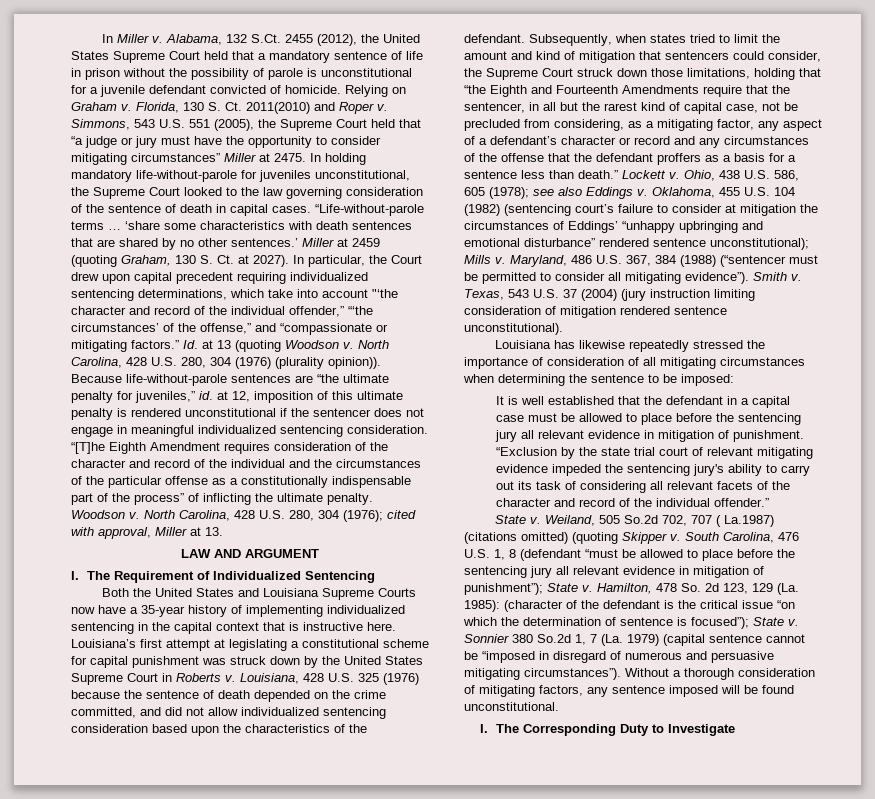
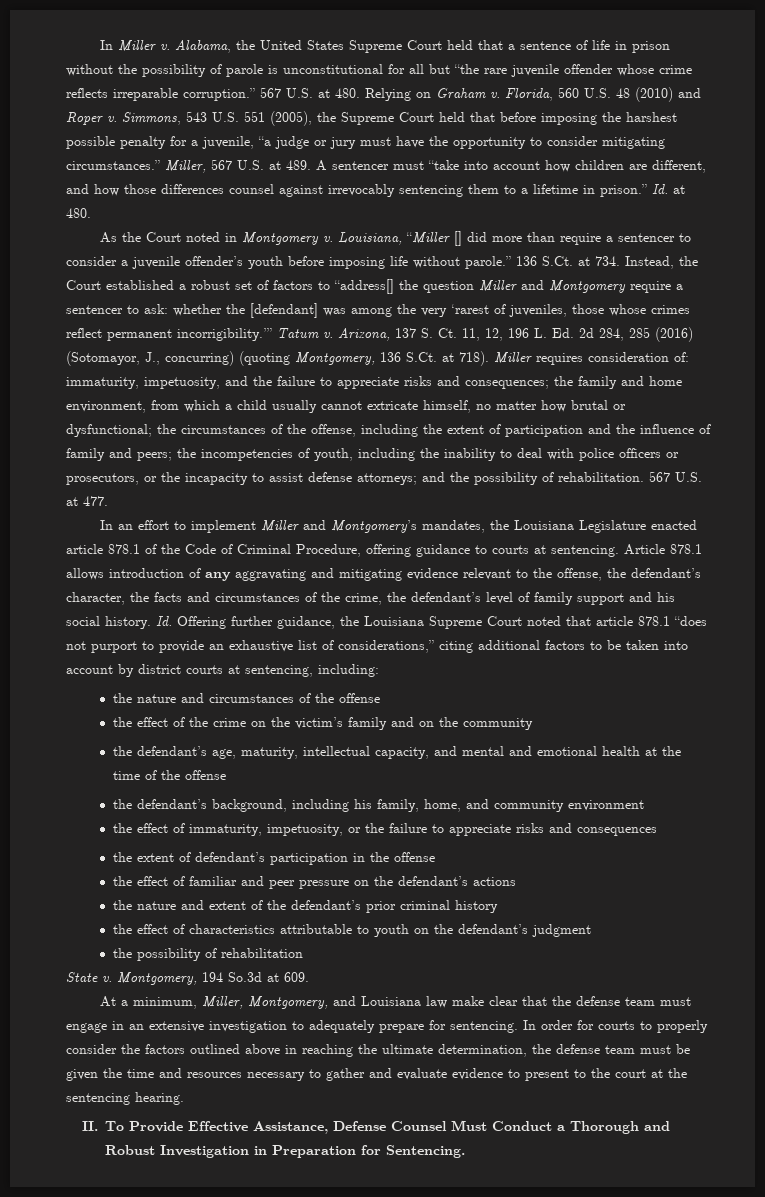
- Alabama, 132 S.Ct. 2455 (2012), the United States Supreme Court held that a mandatory sentence of life in prison without the possibility of parole is unconstitutional for a juvenile defendant convicted of homicide. Relying on Graham v.
+ Alabama, the United States Supreme Court held that a sentence of life in prison without the possibility of parole is unconstitutional for all but “the rare juvenile offender whose crime reflects irreparable corruption.” 567 U.S. at 480. Relying on Graham v.
- Florida, 130 S. Ct. 2011(2010) and Roper v.
+ Florida, 560 U.S. 48 (2010) and Roper v.
- Simmons, 543 U.S. 551 (2005), the Supreme Court held that “a judge or jury must have the opportunity to consider mitigating circumstances” Miller at 2475. In holding mandatory life-without-parole for juveniles unconstitutional, the Supreme Court looked to the law governing consideration of the sentence of death in capital cases. “Life-without-parole terms … ‘share some characteristics with death sentences that are shared by no other sentences.’ Miller at 2459 (quoting Graham, 130 S. Ct. at 2027). In particular, the Court drew upon capital precedent requiring individualized sentencing determinations, which take into account "‘the character and record of the individual offender,” “‘the circumstances’ of the offense,” and “compassionate or mitigating factors.” Id. at 13 (quoting Woodson v. North Carolina, 428 U.S. 280, 304 (1976) (plurality opinion)). Because life-without-parole sentences are “the ultimate penalty for juveniles,” id. at 12, imposition of this ultimate penalty is rendered unconstitutional if the sentencer does not engage in meaningful individualized sentencing consideration. “[T]he Eighth Amendment requires consideration of the character and record of the individual and the circumstances of the particular offense as a constitutionally indispensable part of the process” of inflicting the ultimate penalty. Woodson v. North Carolina, 428 U.S. 280, 304 (1976); cited with approval, Miller at 13.
- LAW AND ARGUMENT
- I. The Requirement of Individualized Sentencing
- Both the United States and Louisiana Supreme Courts now have a 35-year history of implementing individualized sentencing in the capital context that is instructive here. Louisiana’s first attempt at legislating a constitutional scheme for capital punishment was struck down by the United States Supreme Court in Roberts v. Louisiana, 428 U.S. 325 (1976) because the sentence of death depended on the crime committed, and did not allow individualized sentencing consideration based upon the characteristics of the defendant. Subsequently, when states tried to limit the amount and kind of mitigation that sentencers could consider, the Supreme Court struck down those limitations, holding that “the Eighth and Fourteenth Amendments require that the sentencer, in all but the rarest kind of capital case, not be precluded from considering, as a mitigating factor, any aspect of a defendant’s character or record and any circumstances of the offense that the defendant proffers as a basis for a sentence less than death.” Lockett v. Ohio, 438 U.S. 586, 605 (1978); see also Eddings v. Oklahoma, 455 U.S. 104 (1982) (sentencing court’s failure to consider at mitigation the circumstances of Eddings’ “unhappy upbringing and emotional disturbance” rendered sentence unconstitutional); Mills v. Maryland, 486 U.S. 367, 384 (1988) (“sentencer must be permitted to consider all mitigating evidence”). Smith v. Texas, 543 U.S. 37 (2004) (jury instruction limiting consideration of mitigation rendered sentence unconstitutional).
- Louisiana has likewise repeatedly stressed the importance of consideration of all mitigating circumstances when determining the sentence to be imposed:
- It is well established that the defendant in a capital case must be allowed to place before the sentencing jury all relevant evidence in mitigation of punishment. “Exclusion by the state trial court of relevant mitigating evidence impeded the sentencing jury's ability to carry out its task of considering all relevant facets of the character and record of the individual offender.”
- State v. Weiland, 505 So.2d 702, 707 ( La.1987) (citations omitted) (quoting Skipper v. South Carolina, 476 U.S. 1, 8 (defendant “must be allowed to place before the sentencing jury all relevant evidence in mitigation of punishment”); State v. Hamilton, 478 So. 2d 123, 129 (La. 1985): (character of the defendant is the critical issue “on which the determination of sentence is focused”); State v. Sonnier 380 So.2d 1, 7 (La. 1979) (capital sentence cannot be “imposed in disregard of numerous and persuasive mitigating circumstances”). Without a thorough consideration of mitigating factors, any sentence imposed will be found unconstitutional.
- I. The Corresponding Duty to Investigate
+ Simmons, 543 U.S. 551 (2005), the Supreme Court held that before imposing the harshest possible penalty for a juvenile, “a judge or jury must have the opportunity to consider mitigating circumstances.” Miller, 567 U.S. at 489. A sentencer must “take into account how children are different, and how those differences counsel against irrevocably sentencing them to a lifetime in prison.” Id. at 480.
+ As the Court noted in Montgomery v. Louisiana, “Miller [] did more than require a sentencer to consider a juvenile offender’s youth before imposing life without parole.” 136 S.Ct. at 734. Instead, the Court established a robust set of factors to “address[] the question Miller and Montgomery require a sentencer to ask: whether the [defendant] was among the very ‘rarest of juveniles, those whose crimes reflect permanent incorrigibility.’” Tatum v. Arizona, 137 S. Ct. 11, 12, 196 L. Ed. 2d 284, 285 (2016) (Sotomayor, J., concurring) (quoting Montgomery, 136 S.Ct. at 718). Miller requires consideration of: immaturity, impetuosity, and the failure to appreciate risks and consequences; the family and home environment, from which a child usually cannot extricate himself, no matter how brutal or dysfunctional; the circumstances of the offense, including the extent of participation and the influence of family and peers; the incompetencies of youth, including the inability to deal with police officers or prosecutors, or the incapacity to assist defense attorneys; and the possibility of rehabilitation. 567 U.S. at 477.
+ In an effort to implement Miller and Montgomery’s mandates, the Louisiana Legislature enacted article 878.1 of the Code of Criminal Procedure, offering guidance to courts at sentencing. Article 878.1 allows introduction of any aggravating and mitigating evidence relevant to the offense, the defendant’s character, the facts and circumstances of the crime, the defendant’s level of family support and his social history. Id. Offering further guidance, the Louisiana Supreme Court noted that article 878.1 “does not purport to provide an exhaustive list of considerations,” citing additional factors to be taken into account by district courts at sentencing, including:
+ the nature and circumstances of the offense
+ the effect of the crime on the victim’s family and on the community
+ the defendant’s age, maturity, intellectual capacity, and mental and emotional health at the time of the offense
+ the defendant’s background, including his family, home, and community environment
+ the effect of immaturity, impetuosity, or the failure to appreciate risks and consequences
+ the extent of defendant’s participation in the offense
+ the effect of familiar and peer pressure on the defendant’s actions
+ the nature and extent of the defendant’s prior criminal history
+ the effect of characteristics attributable to youth on the defendant’s judgment
+ the possibility of rehabilitation
+ State v. Montgomery, 194 So.3d at 609.
+ At a minimum, Miller, Montgomery, and Louisiana law make clear that the defense team must engage in an extensive investigation to adequately prepare for sentencing. In order for courts to properly consider the factors outlined above in reaching the ultimate determination, the defense team must be given the time and resources necessary to gather and evaluate evidence to present to the court at the sentencing hearing.
+ II. To Provide Effective Assistance, Defense Counsel Must Conduct a Thorough and Robust Investigation in Preparation for Sentencing.

